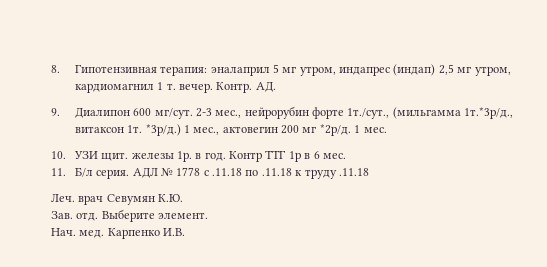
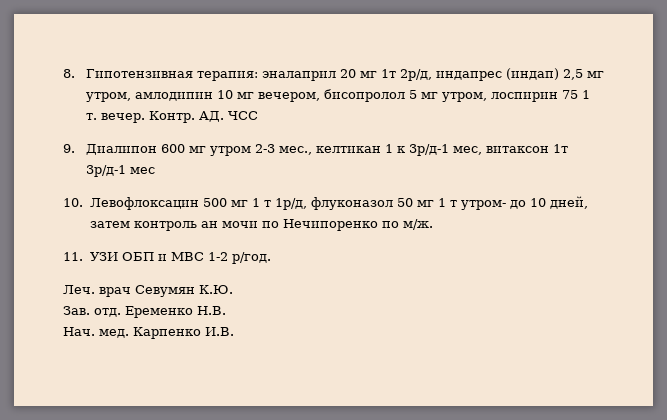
- 8. Гипотензивная терапия: эналаприл 5 мг утром, индапрес (индап) 2,5 мг утром, кардиомагнил 1 т. вечер.
+ 8. Гипотензивная терапия: эналаприл 20 мг 1т 2р/д, индапрес (индап) 2,5 мг утром, амлодипин 10 мг вечером, бисопролол 5 мг утром, лоспирин 75 1 т. вечер.
- АД.
+ АД. ЧСС
- 9. Диалипон 600 мг/сут. 2-3 мес., нейрорубин форте 1т./сут., (мильгамма 1т.*3р/д., витаксон 1т. *3р/д.) 1 мес., актовегин 200 мг *2р/д. 1 мес.
- 10. УЗИ щит. железы 1р. в год. Контр ТТГ 1р в 6 мес.
- 11. Б/л серия. АДЛ № 1778 с .11.18 по .11.18 к труду .11.18
+ 9. Диалипон 600 мг утром 2-3 мес., келтикан 1 к 3р/д-1 мес, витаксон 1т 3р/д-1 мес
+ 10. Левофлоксацин 500 мг 1 т 1р/д, флуконазол 50 мг 1 т утром- до 10 дней, затем контроль ан мочи по Нечипоренко по м/ж.
+ 11. УЗИ ОБП и МВС 1-2 р/год.
- Выберите элемент.
+ Еременко Н.В.

